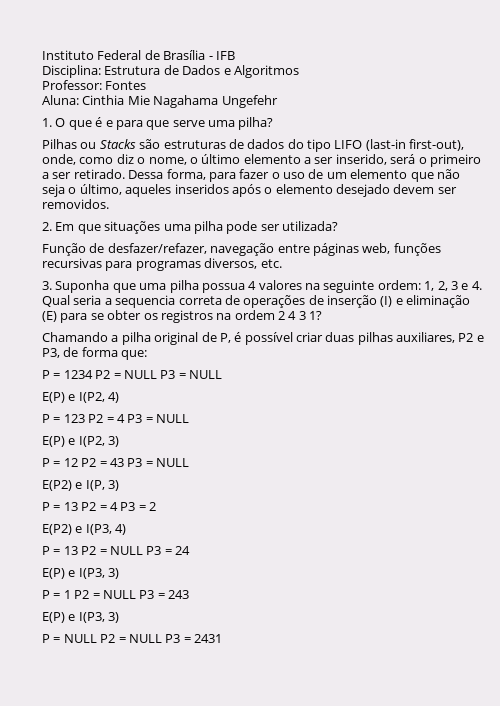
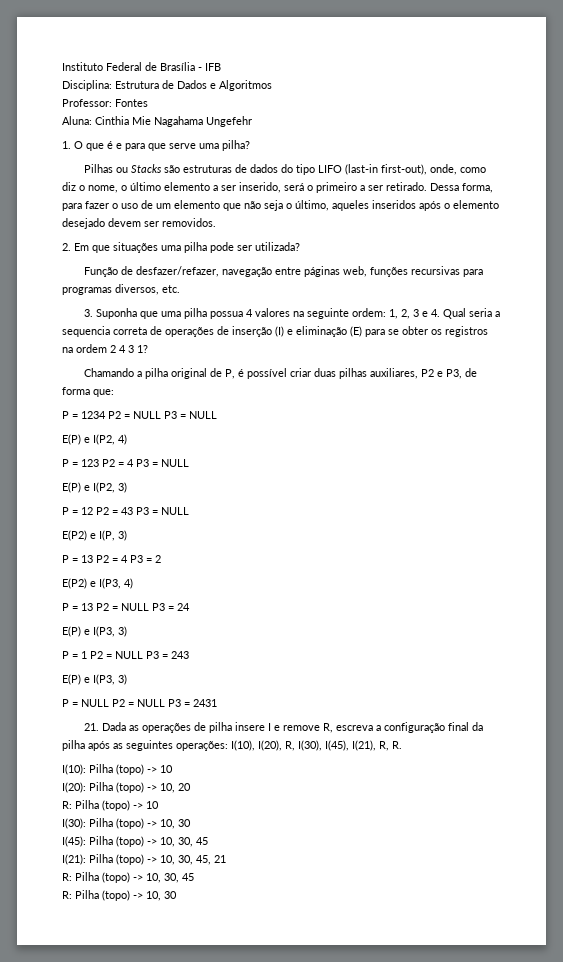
+ 21. Dada as operações de pilha insere I e remove R, escreva a configuração final da pilha após as seguintes operações: I(10), I(20), R, I(30), I(45), I(21), R, R.
+ I(10): Pilha (topo) -> 10
+ I(20): Pilha (topo) -> 10, 20
+ R: Pilha (topo) -> 10
+ I(30): Pilha (topo) -> 10, 30
+ I(45): Pilha (topo) -> 10, 30, 45
+ I(21): Pilha (topo) -> 10, 30, 45, 21
+ R: Pilha (topo) -> 10, 30, 45
+ R: Pilha (topo) -> 10, 30

